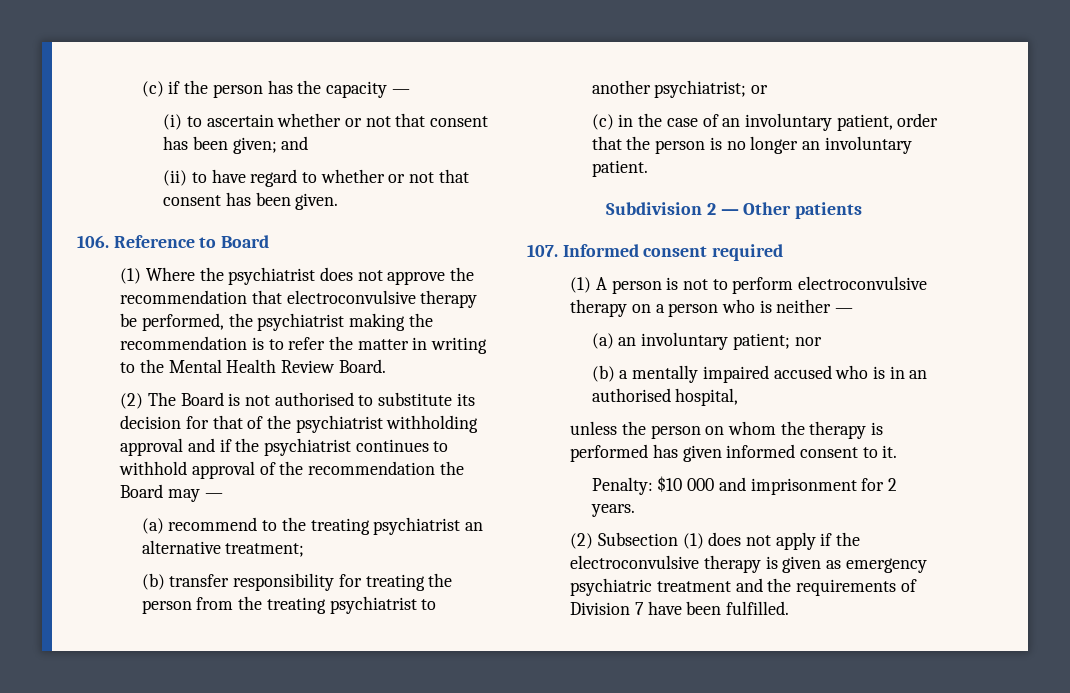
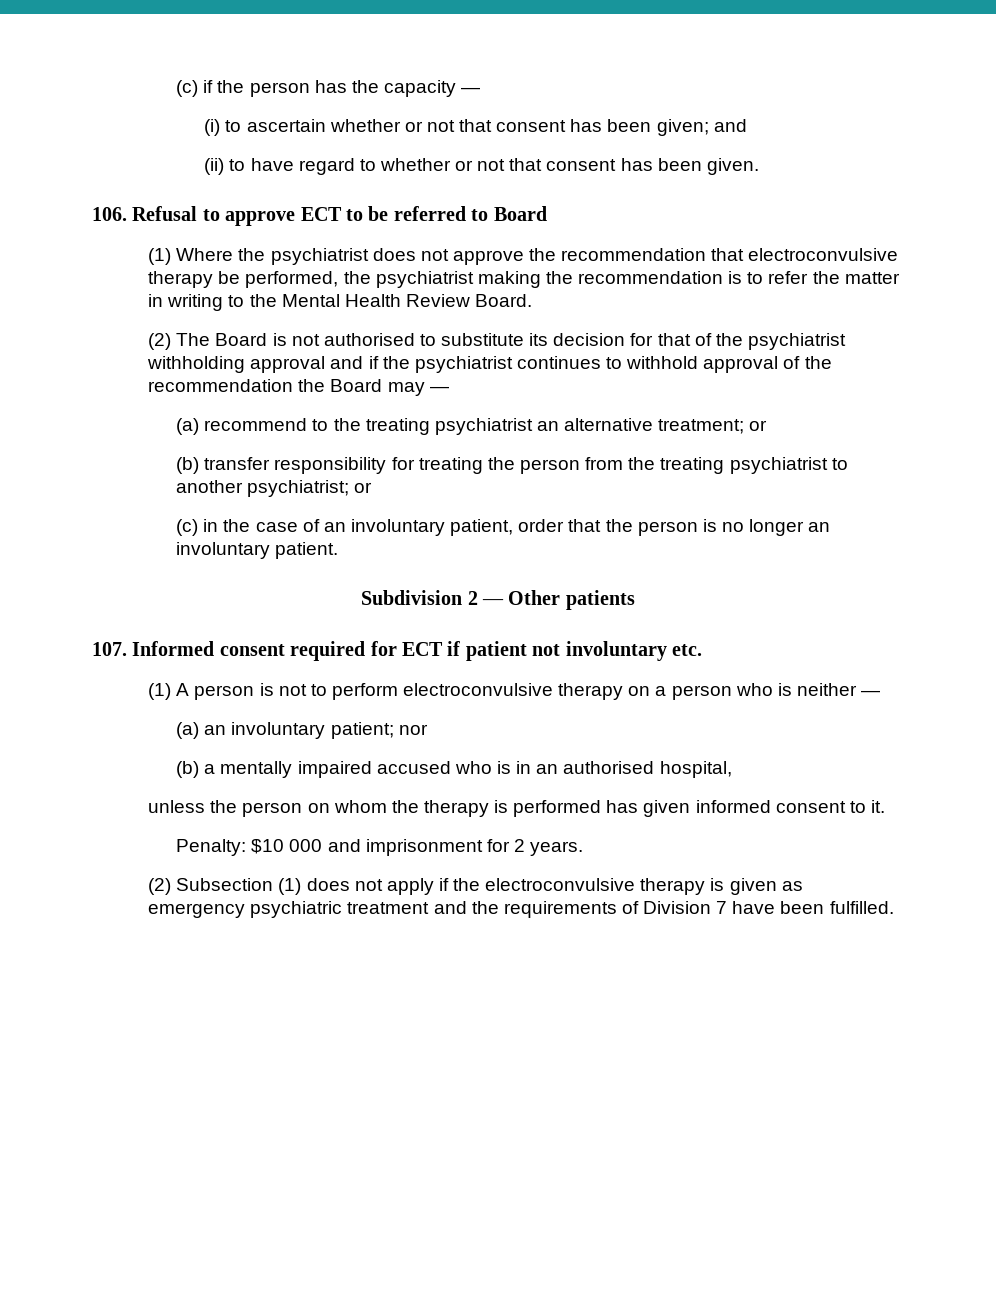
- 106. Reference to Board
+ 106. Refusal to approve ECT to be referred to Board
- (a) recommend to the treating psychiatrist an alternative treatment;
+ (a) recommend to the treating psychiatrist an alternative treatment; or
- 107. Informed consent required
+ 107. Informed consent required for ECT if patient not involuntary etc.

